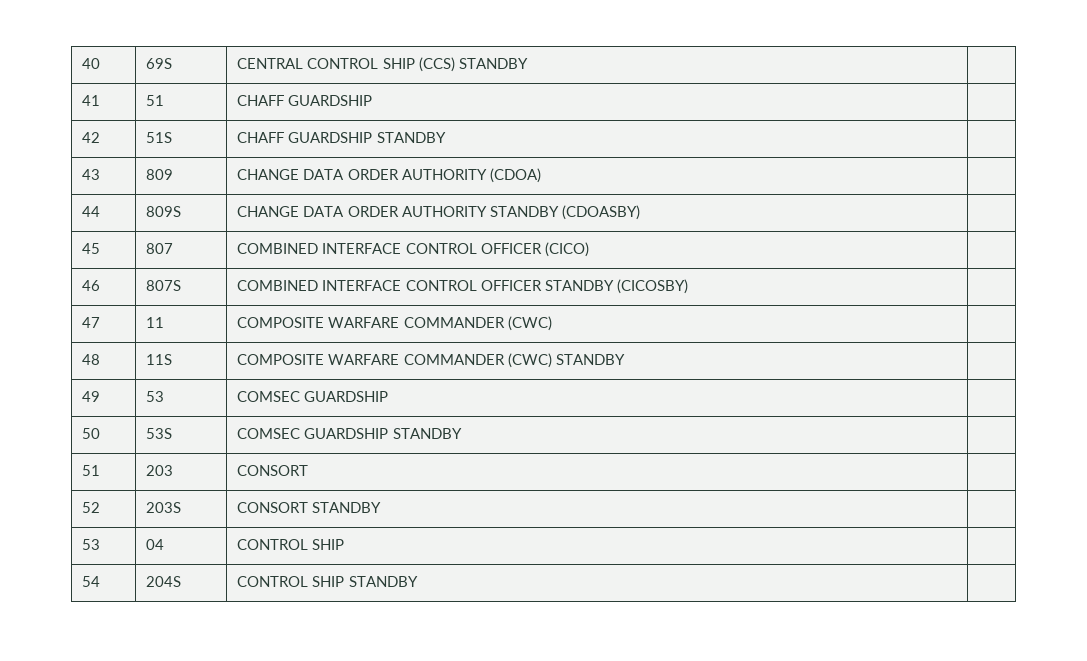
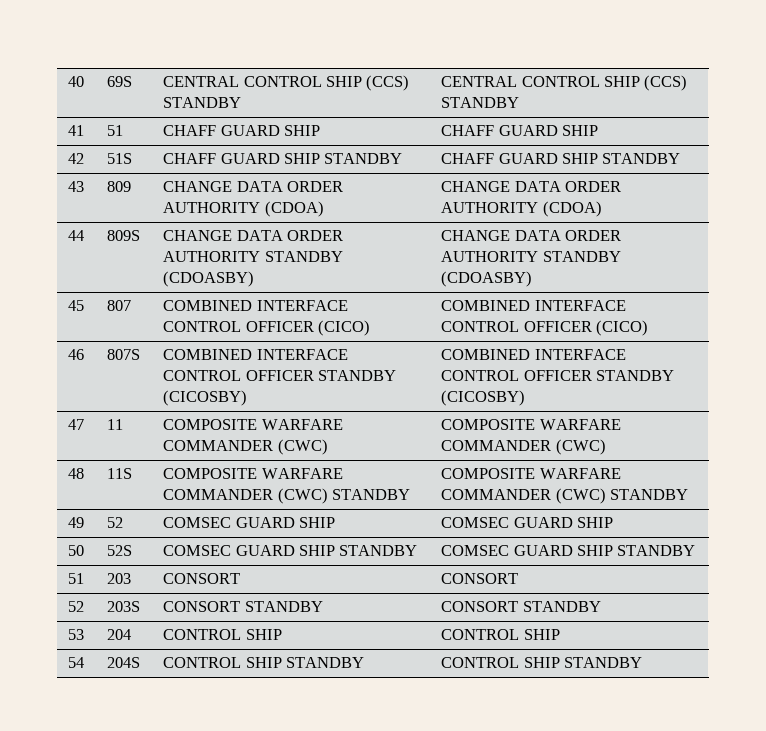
- 40 | 69S | CENTRAL CONTROL SHIP (CCS) STANDBY |
- 41 | 51 | CHAFF GUARDSHIP |
+ 40 | 69S | CENTRAL CONTROL SHIP (CCS) STANDBY | CENTRAL CONTROL SHIP (CCS) STANDBY
+ 41 | 51 | CHAFF GUARD SHIP | CHAFF GUARD SHIP
- 42 | 51S | CHAFF GUARDSHIP STANDBY |
+ 42 | 51S | CHAFF GUARD SHIP STANDBY | CHAFF GUARD SHIP STANDBY
- 43 | 809 | CHANGE DATA ORDER AUTHORITY (CDOA) |
+ 43 | 809 | CHANGE DATA ORDER AUTHORITY (CDOA) | CHANGE DATA ORDER AUTHORITY (CDOA)
- 44 | 809S | CHANGE DATA ORDER AUTHORITY STANDBY (CDOASBY) |
+ 44 | 809S | CHANGE DATA ORDER AUTHORITY STANDBY (CDOASBY) | CHANGE DATA ORDER AUTHORITY STANDBY (CDOASBY)
- 45 | 807 | COMBINED INTERFACE CONTROL OFFICER (CICO) |
+ 45 | 807 | COMBINED INTERFACE CONTROL OFFICER (CICO) | COMBINED INTERFACE CONTROL OFFICER (CICO)
- 46 | 807S | COMBINED INTERFACE CONTROL OFFICER STANDBY (CICOSBY) |
+ 46 | 807S | COMBINED INTERFACE CONTROL OFFICER STANDBY (CICOSBY) | COMBINED INTERFACE CONTROL OFFICER STANDBY (CICOSBY)
- 47 | 11 | COMPOSITE WARFARE COMMANDER (CWC) |
+ 47 | 11 | COMPOSITE WARFARE COMMANDER (CWC) | COMPOSITE WARFARE COMMANDER (CWC)
- 48 | 11S | COMPOSITE WARFARE COMMANDER (CWC) STANDBY |
+ 48 | 11S | COMPOSITE WARFARE COMMANDER (CWC) STANDBY | COMPOSITE WARFARE COMMANDER (CWC) STANDBY
- 49 | 53 | COMSEC GUARDSHIP |
+ 49 | 52 | COMSEC GUARD SHIP | COMSEC GUARD SHIP
- 50 | 53S | COMSEC GUARDSHIP STANDBY |
+ 50 | 52S | COMSEC GUARD SHIP STANDBY | COMSEC GUARD SHIP STANDBY
- 51 | 203 | CONSORT |
+ 51 | 203 | CONSORT | CONSORT
- 52 | 203S | CONSORT STANDBY |
- 53 | 04 | CONTROL SHIP |
+ 52 | 203S | CONSORT STANDBY | CONSORT STANDBY
+ 53 | 204 | CONTROL SHIP | CONTROL SHIP
- 54 | 204S | CONTROL SHIP STANDBY |
+ 54 | 204S | CONTROL SHIP STANDBY | CONTROL SHIP STANDBY

